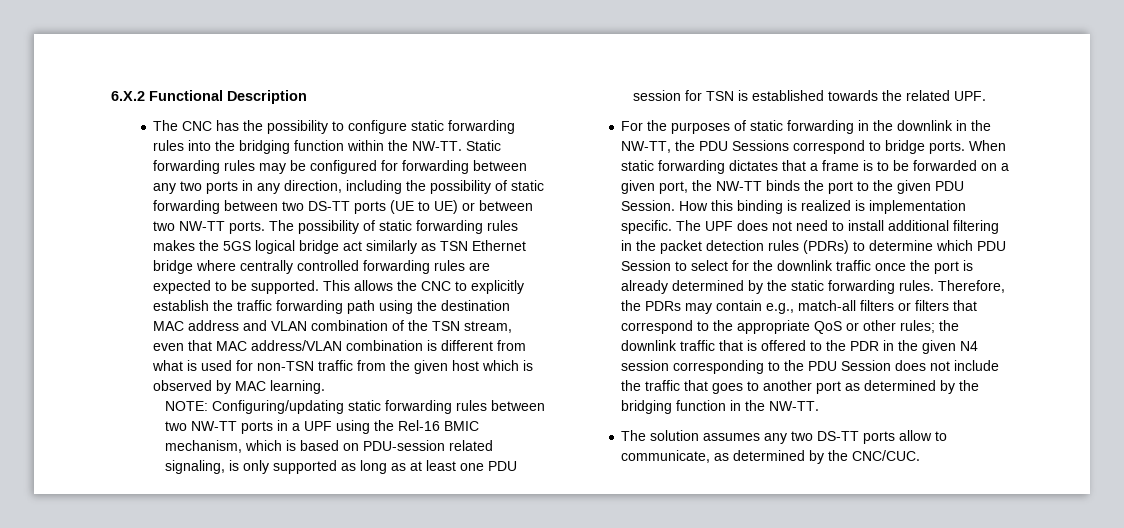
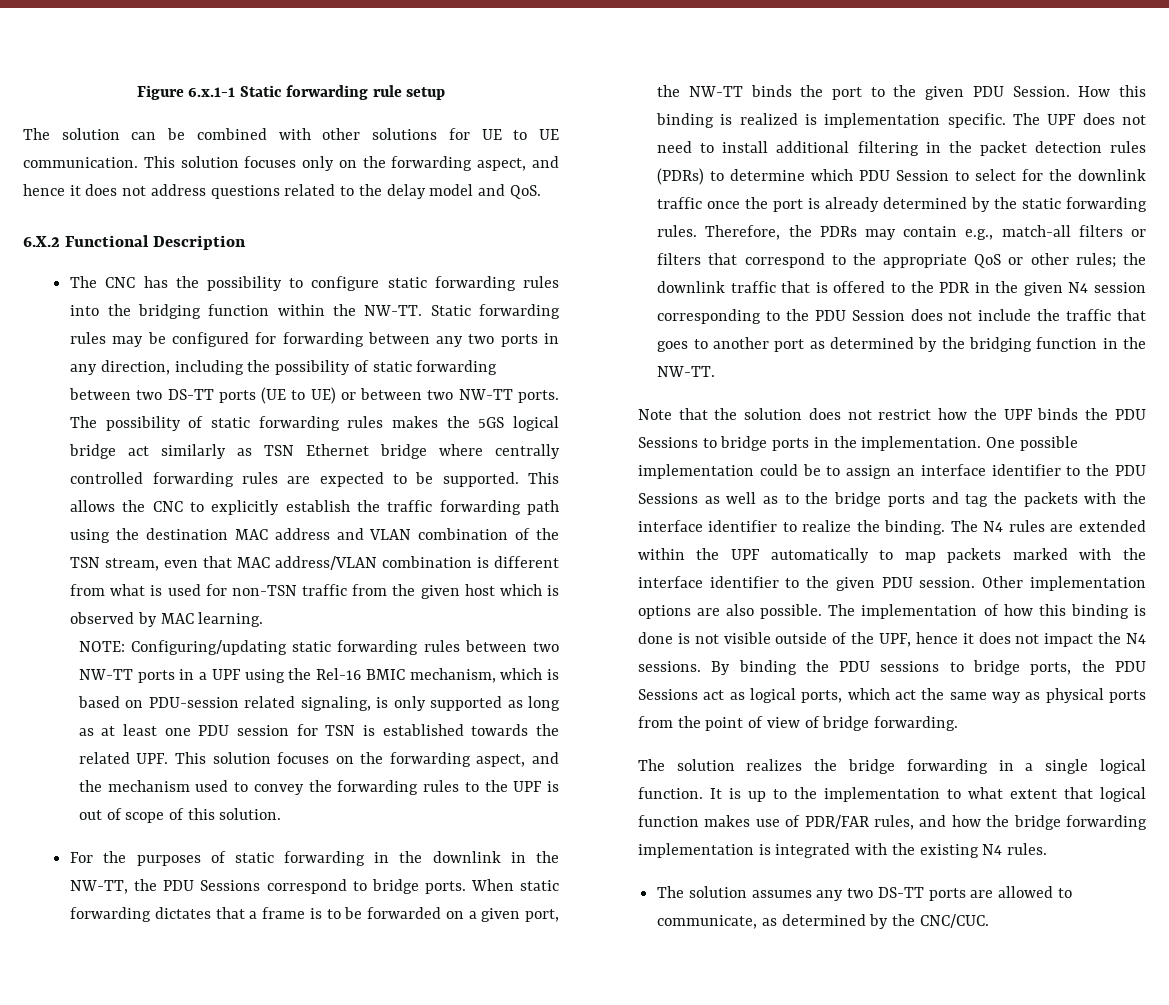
+ Figure 6.x.1-1 Static forwarding rule setup
+ The solution can be combined with other solutions for UE to UE communication. This solution focuses only on the forwarding aspect, and hence it does not address questions related to the delay model and QoS.
- NOTE: Configuring/updating static forwarding rules between two NW-TT ports in a UPF using the Rel-16 BMIC mechanism, which is based on PDU-session related signaling, is only supported as long as at least one PDU session for TSN is established towards the related UPF.
+ NOTE: Configuring/updating static forwarding rules between two NW-TT ports in a UPF using the Rel-16 BMIC mechanism, which is based on PDU-session related signaling, is only supported as long as at least one PDU session for TSN is established towards the related UPF. This solution focuses on the forwarding aspect, and the mechanism used to convey the forwarding rules to the UPF is out of scope of this solution.
+ Note that the solution does not restrict how the UPF binds the PDU Sessions to bridge ports in the implementation. One possible implementation could be to assign an interface identifier to the PDU Sessions as well as to the bridge ports and tag the packets with the interface identifier to realize the binding. The N4 rules are extended within the UPF automatically to map packets marked with the interface identifier to the given PDU session. Other implementation options are also possible. The implementation of how this binding is done is not visible outside of the UPF, hence it does not impact the N4 sessions. By binding the PDU sessions to bridge ports, the PDU Sessions act as logical ports, which act the same way as physical ports from the point of view of bridge forwarding.
+ The solution realizes the bridge forwarding in a single logical function. It is up to the implementation to what extent that logical function makes use of PDR/FAR rules, and how the bridge forwarding implementation is integrated with the existing N4 rules.
- The solution assumes any two DS-TT ports allow to communicate, as determined by the CNC/CUC.
+ The solution assumes any two DS-TT ports are allowed to communicate, as determined by the CNC/CUC.

